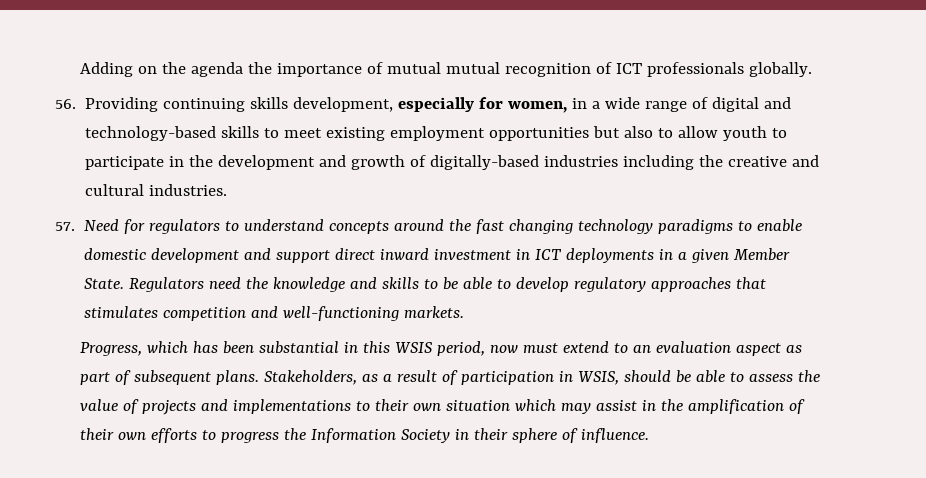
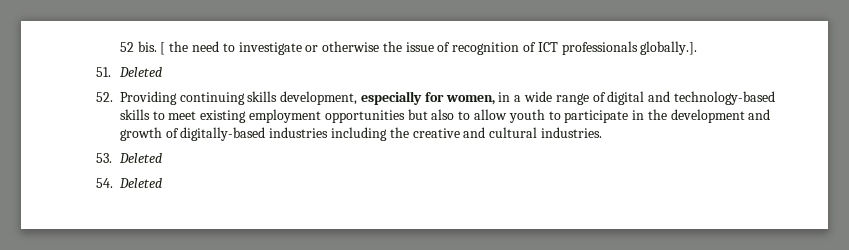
- Adding on the agenda the importance of mutual mutual recognition of ICT professionals globally.
- 56. Providing continuing skills development, especially for women, in a wide range of digital and technology-based skills to meet existing employment opportunities but also to allow youth to participate in the development and growth of digitally-based industries including the creative and cultural industries.
+ 52 bis. [ the need to investigate or otherwise the issue of recognition of ICT professionals globally.].
+ 51. Deleted
+ 52. Providing continuing skills development, especially for women, in a wide range of digital and technology-based skills to meet existing employment opportunities but also to allow youth to participate in the development and growth of digitally-based industries including the creative and cultural industries.
- 57. Need for regulators to understand concepts around the fast changing technology paradigms to enable domestic development and support direct inward investment in ICT deployments in a given Member State. Regulators need the knowledge and skills to be able to develop regulatory approaches that stimulates competition and well-functioning markets.
- Progress, which has been substantial in this WSIS period, now must extend to an evaluation aspect as part of subsequent plans. Stakeholders, as a result of participation in WSIS, should be able to assess the value of projects and implementations to their own situation which may assist in the amplification of their own efforts to progress the Information Society in their sphere of influence.
+ 53. Deleted
+ 54. Deleted

